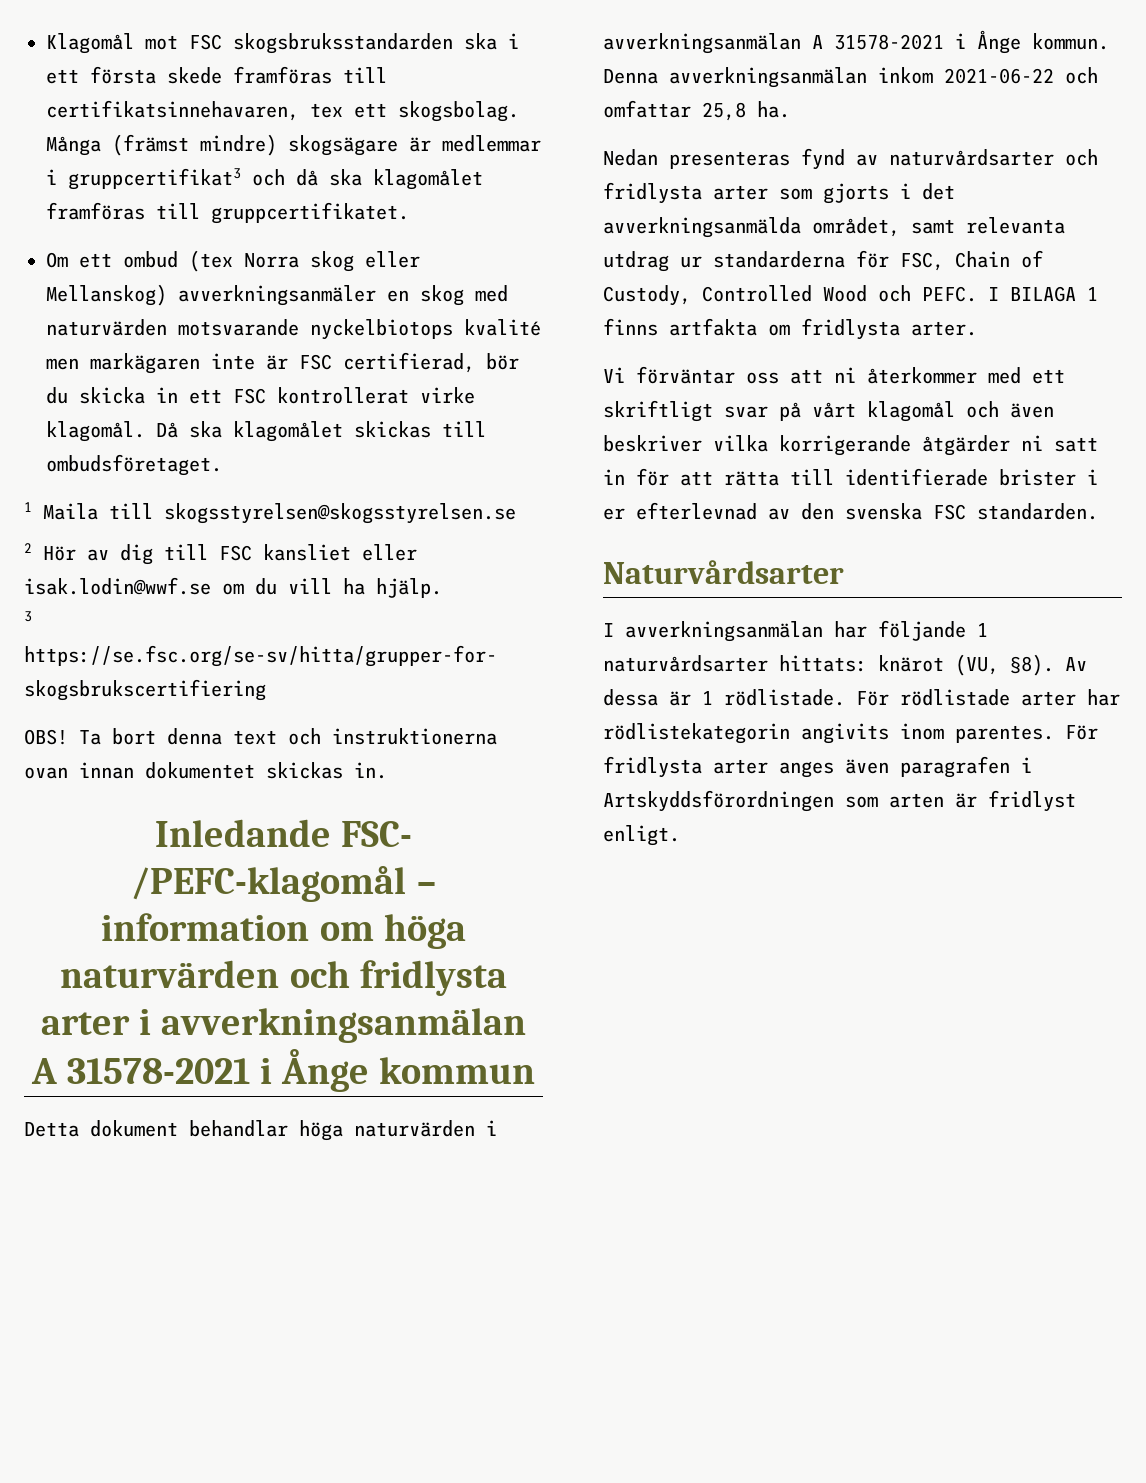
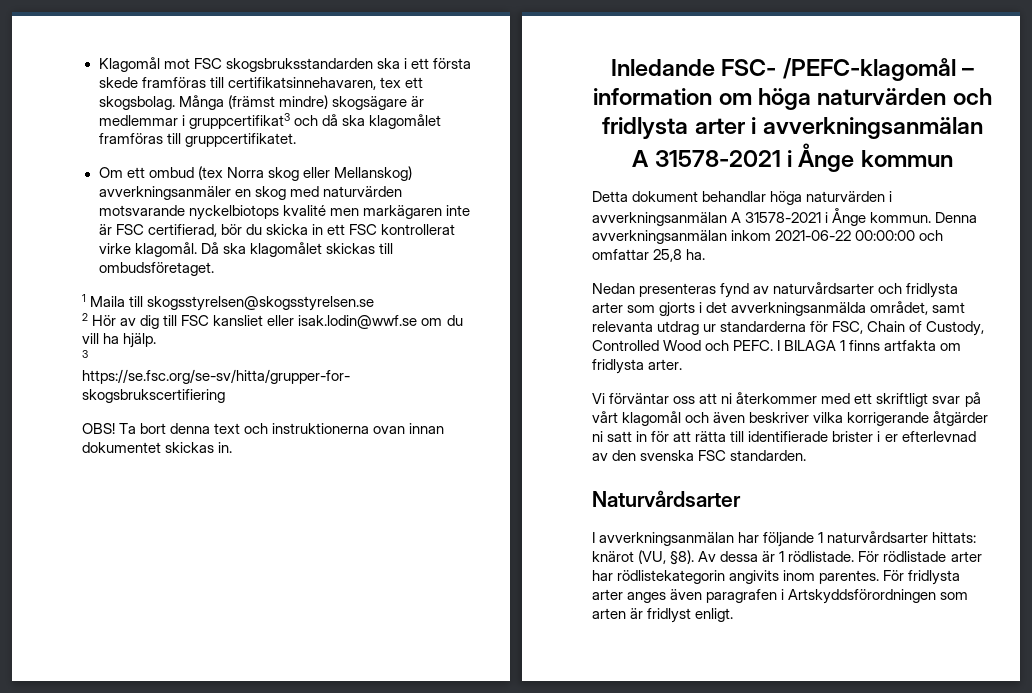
- Denna avverkningsanmälan inkom 2021-06-22 och omfattar 25,8 ha.
+ Denna avverkningsanmälan inkom 2021-06-22 00:00:00 och omfattar 25,8 ha.

